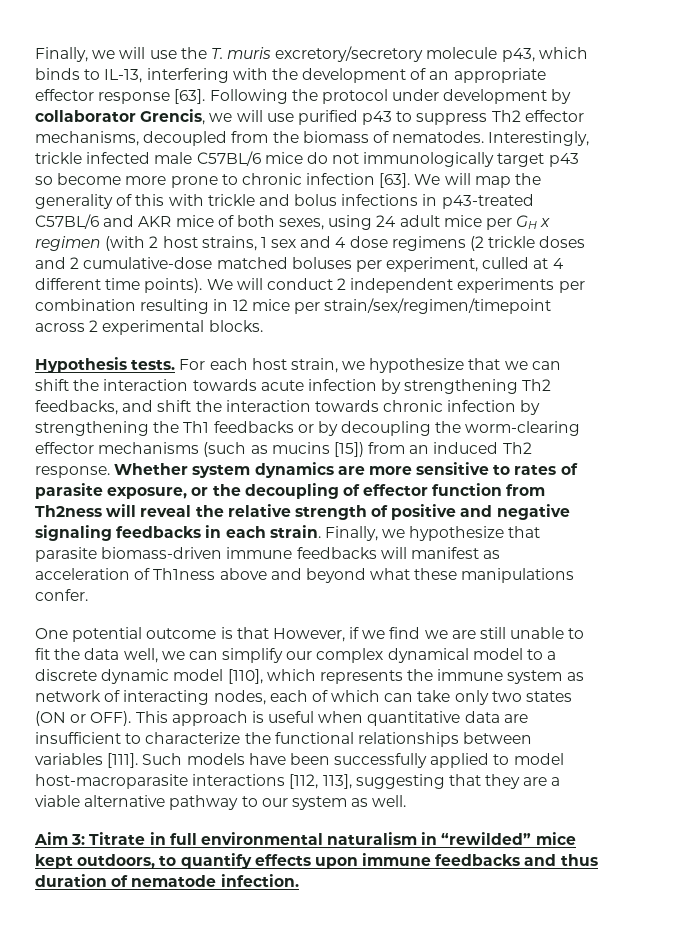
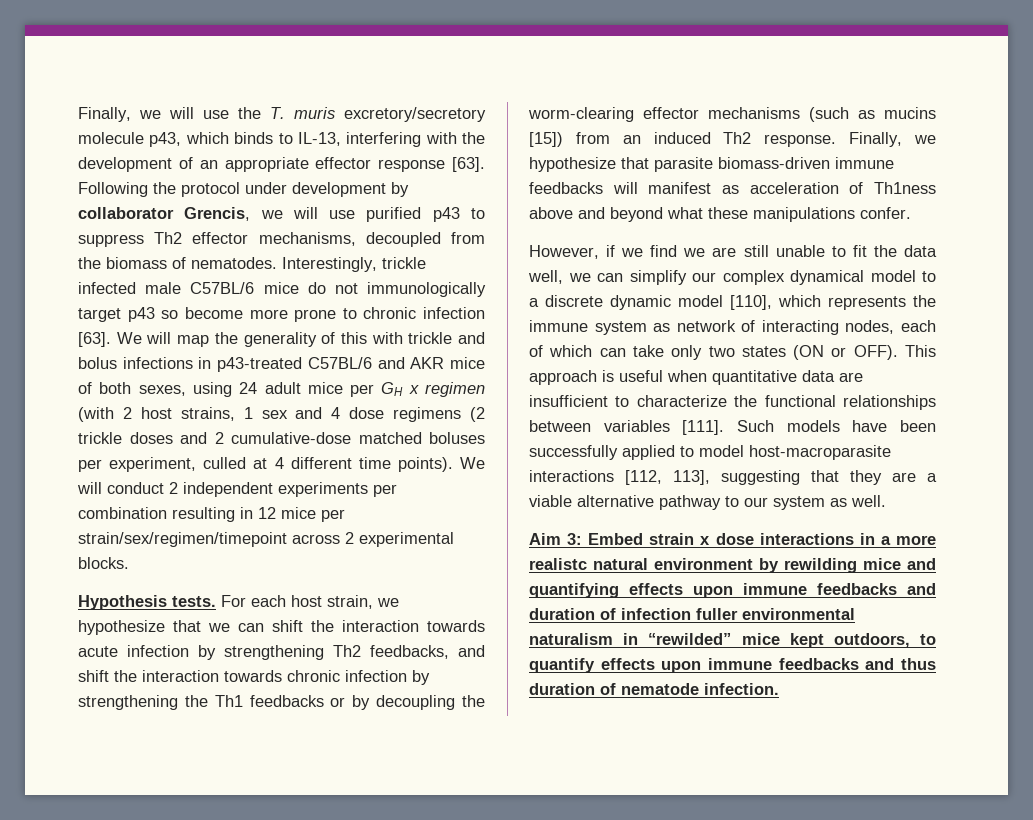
- Whether system dynamics are more sensitive to rates of parasite exposure, or the decoupling of effector function from Th2ness will reveal the relative strength of positive and negative signaling feedbacks in each strain.
- One potential outcome is that However, if we find we are still unable to fit the data well, we can simplify our complex dynamical model to a discrete dynamic model [110], which represents the immune system as network of interacting nodes, each of which can take only two states (ON or OFF).
+ However, if we find we are still unable to fit the data well, we can simplify our complex dynamical model to a discrete dynamic model [110], which represents the immune system as network of interacting nodes, each of which can take only two states (ON or OFF).
- Aim 3: Titrate in full environmental naturalism in “rewilded” mice kept outdoors, to quantify effects upon immune feedbacks and thus duration of nematode infection.
+ Aim 3: Embed strain x dose interactions in a more realistc natural environment by rewilding mice and quantifying effects upon immune feedbacks and duration of infection fuller environmental naturalism in “rewilded” mice kept outdoors, to quantify effects upon immune feedbacks and thus duration of nematode infection.

